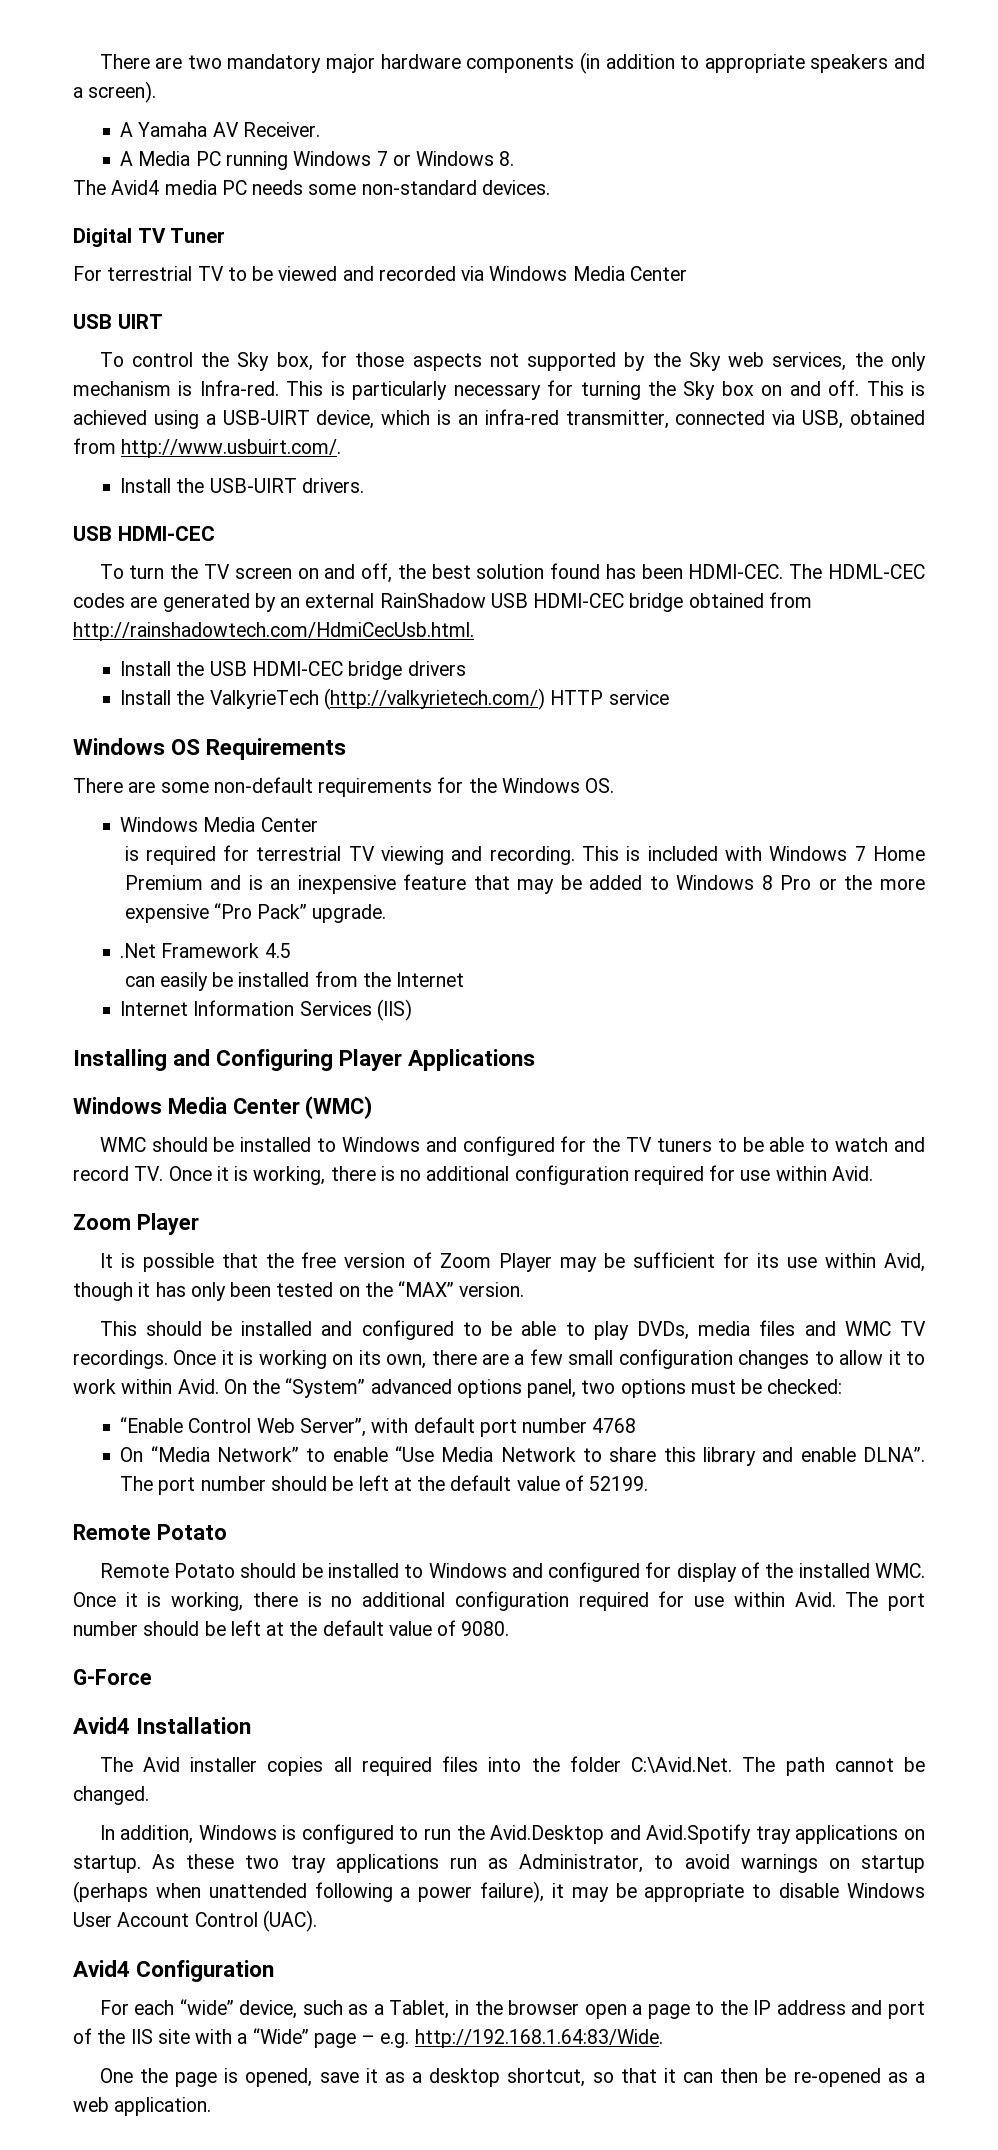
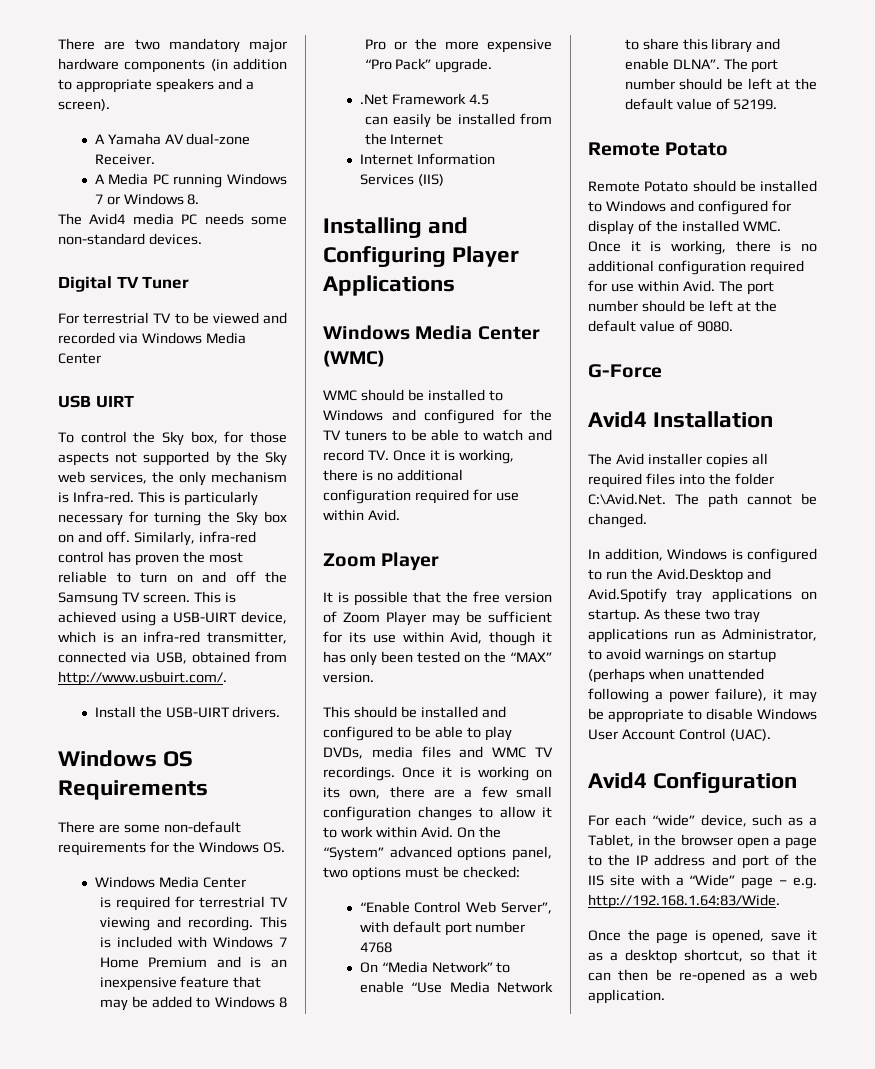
- A Yamaha AV Receiver.
+ A Yamaha AV dual-zone Receiver.
+ Similarly, infra-red control has proven the most reliable to turn on and off the Samsung TV screen.
  Install the USB-UIRT drivers.
- USB HDMI-CEC
- To turn the TV screen on and off, the best solution found has been HDMI-CEC. The HDML-CEC codes are generated by an external RainShadow USB HDMI-CEC bridge obtained from http://rainshadowtech.com/HdmiCecUsb.html.
- Install the USB HDMI-CEC bridge drivers
- Install the ValkyrieTech (http://valkyrietech.com/) HTTP service
- One the page is opened, save it as a desktop shortcut, so that it can then be re-opened as a web application.
+ Once the page is opened, save it as a desktop shortcut, so that it can then be re-opened as a web application.

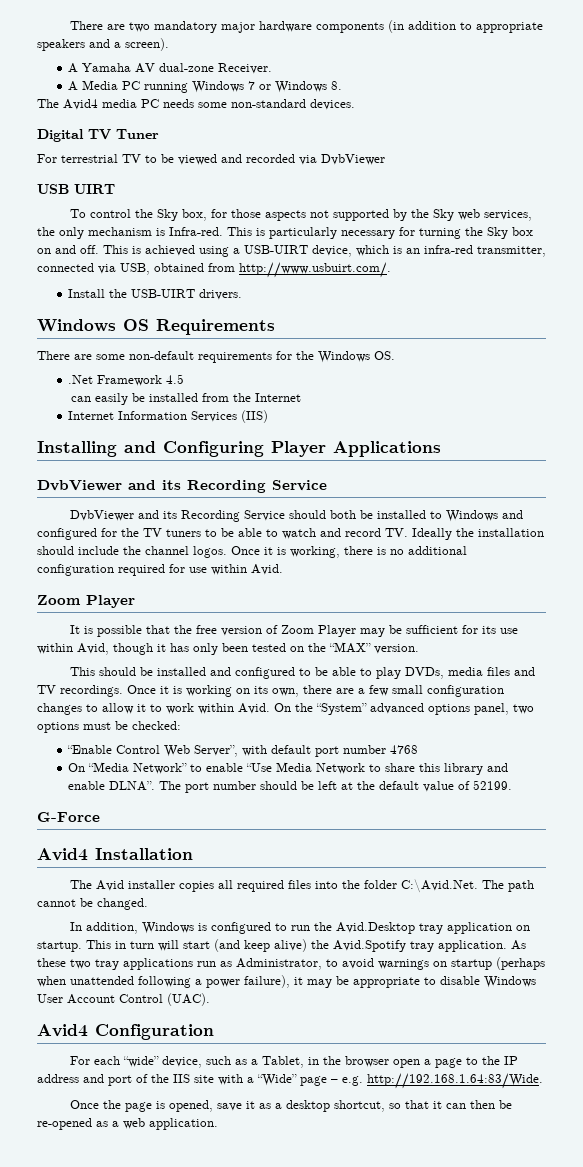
- For terrestrial TV to be viewed and recorded via Windows Media Center
+ For terrestrial TV to be viewed and recorded via DvbViewer
- Similarly, infra-red control has proven the most reliable to turn on and off the Samsung TV screen.
  There are some non-default requirements for the Windows OS.
- Windows Media Center
- is required for terrestrial TV viewing and recording. This is included with Windows 7 Home Premium and is an inexpensive feature that may be added to Windows 8 Pro or the more expensive “Pro Pack” upgrade.
  Installing and Configuring Player Applications
- Windows Media Center (WMC)
- WMC should be installed to Windows and configured for the TV tuners to be able to watch and record TV. Once it is working, there is no additional configuration required for use within Avid.
+ DvbViewer and its Recording Service
+ DvbViewer and its Recording Service should both be installed to Windows and configured for the TV tuners to be able to watch and record TV. Ideally the installation should include the channel logos. Once it is working, there is no additional configuration required for use within Avid.
- This should be installed and configured to be able to play DVDs, media files and WMC TV recordings.
+ This should be installed and configured to be able to play DVDs, media files and TV recordings.
  The port number should be left at the default value of 52199.
- Remote Potato
- Remote Potato should be installed to Windows and configured for display of the installed WMC. Once it is working, there is no additional configuration required for use within Avid. The port number should be left at the default value of 9080.
- In addition, Windows is configured to run the Avid.Desktop and Avid.Spotify tray applications on startup.
+ In addition, Windows is configured to run the Avid.Desktop tray application on startup. This in turn will start (and keep alive) the Avid.Spotify tray application.

